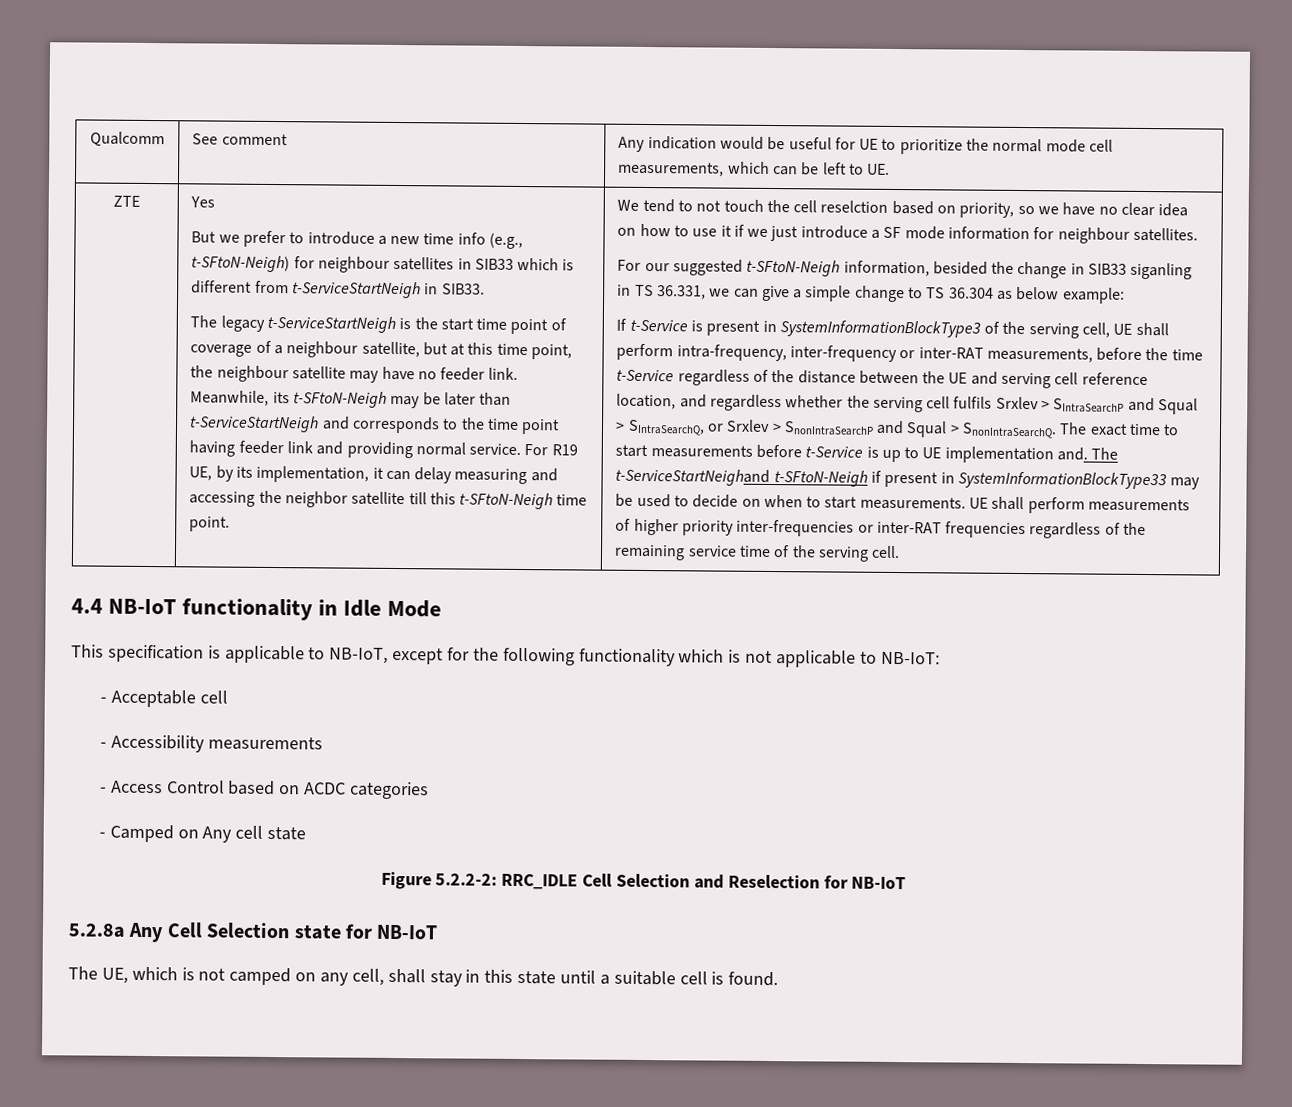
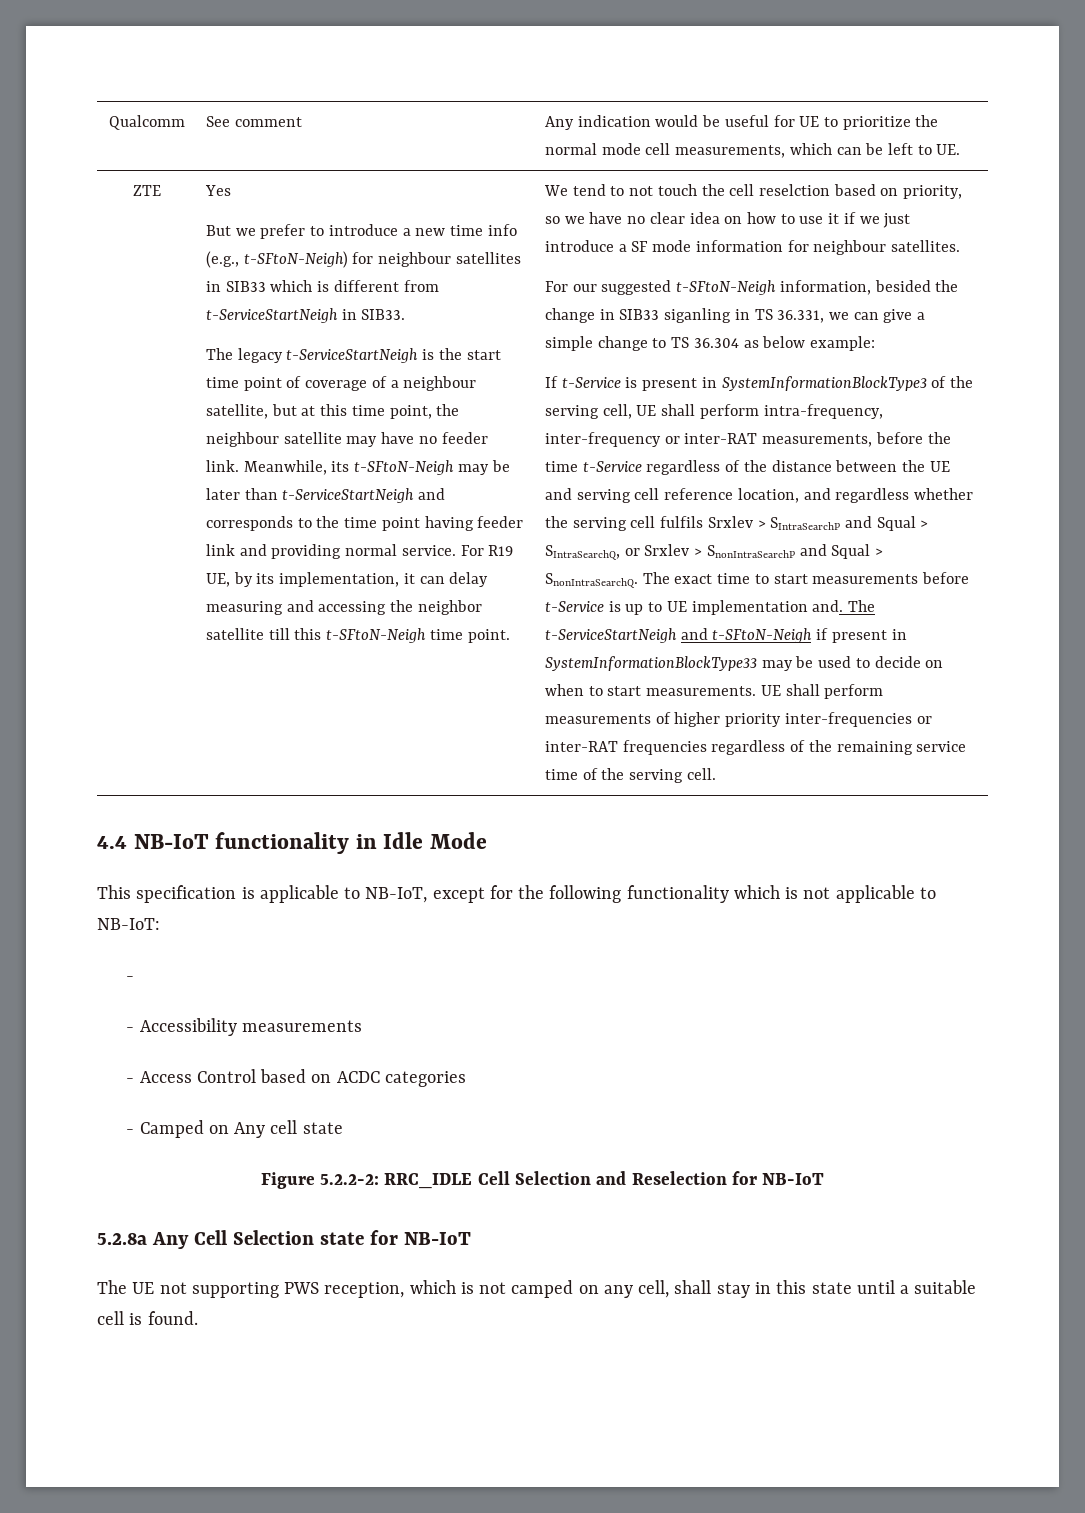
- The t-ServiceStartNeighand t-SFtoN-Neigh if present in SystemInformationBlockType33 may be used to decide on when to start measurements.
+ The t-ServiceStartNeigh and t-SFtoN-Neigh if present in SystemInformationBlockType33 may be used to decide on when to start measurements.
  This specification is applicable to NB-IoT, except for the following functionality which is not applicable to NB-IoT:
- - Acceptable cell
+ -
- The UE, which is not camped on any cell, shall stay in this state until a suitable cell is found.
+ The UE not supporting PWS reception, which is not camped on any cell, shall stay in this state until a suitable cell is found.

